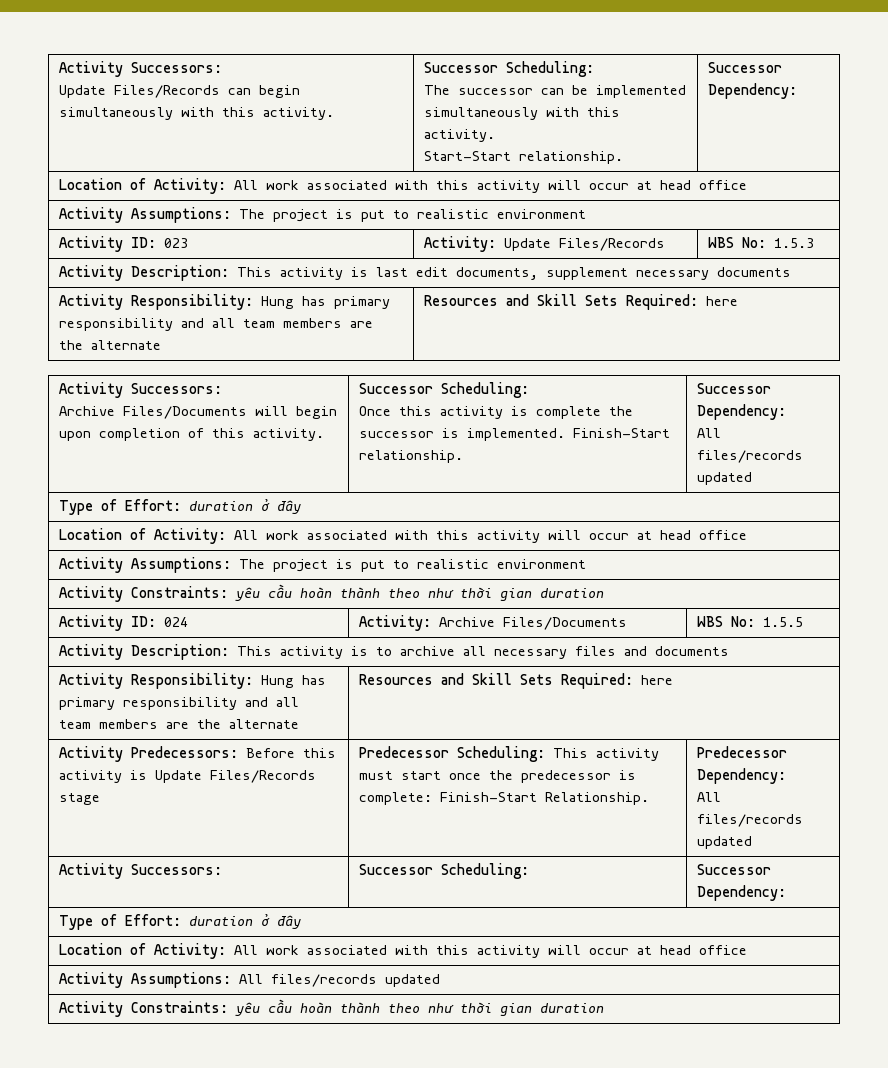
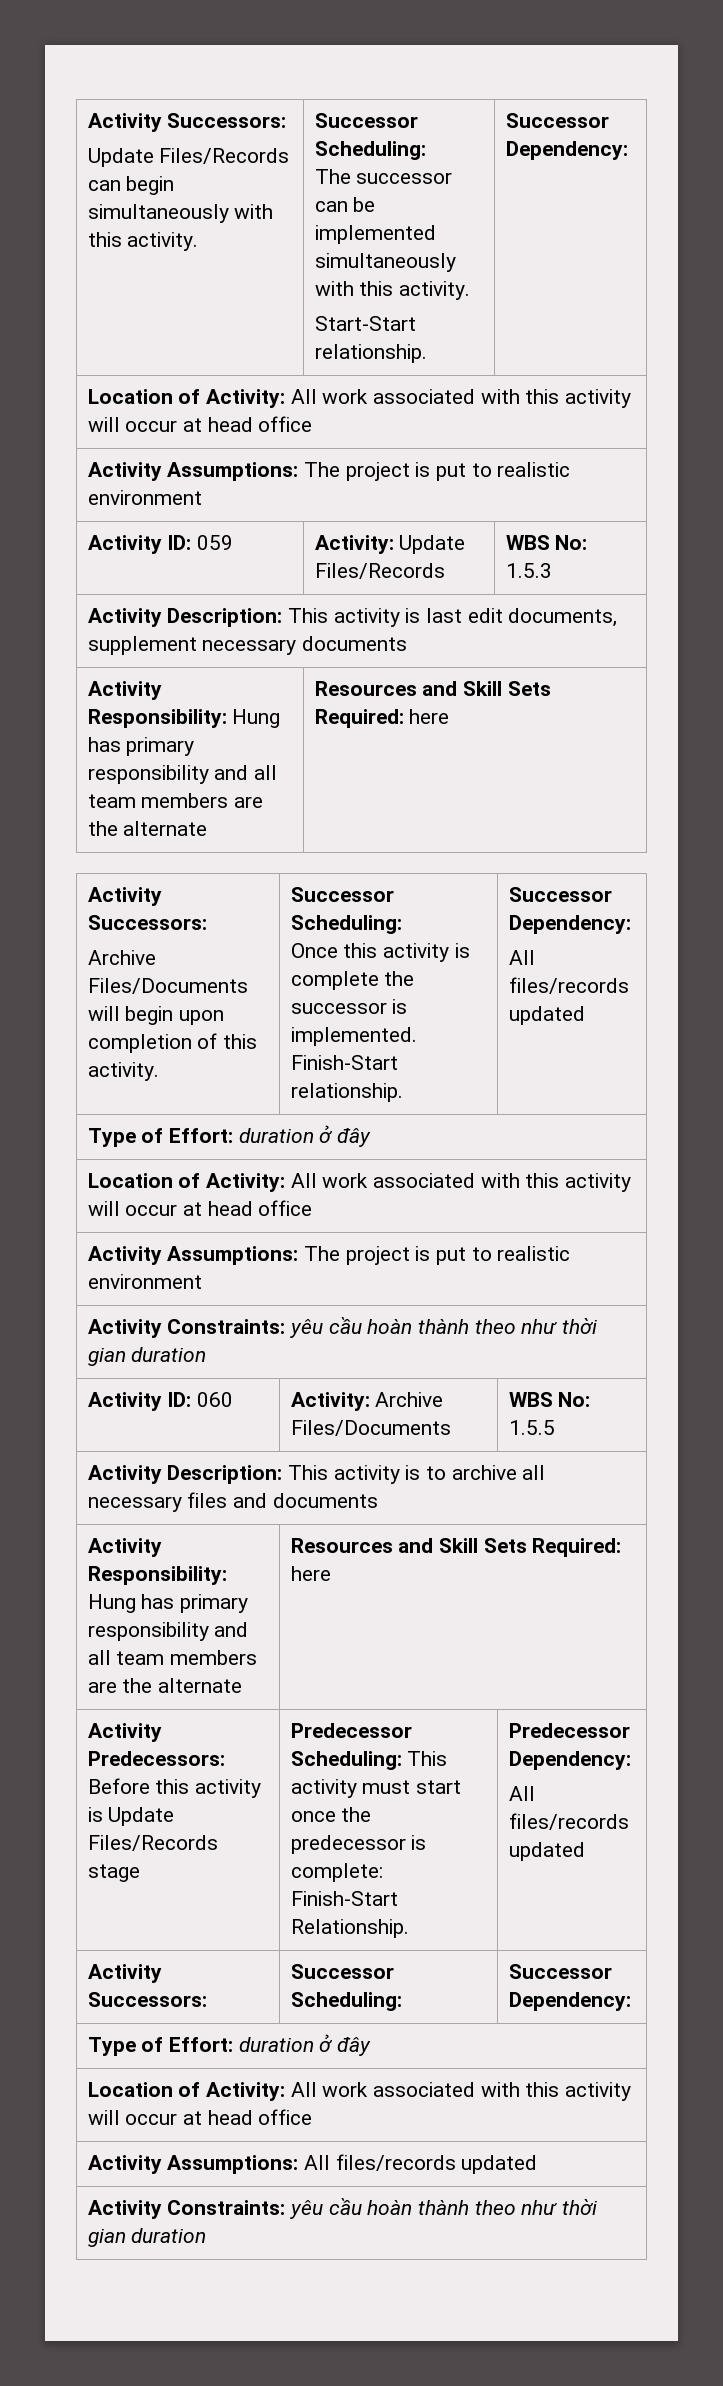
- Activity ID: 023 | Activity: Update Files/Records | WBS No: 1.5.3
+ Activity ID: 059 | Activity: Update Files/Records | WBS No: 1.5.3
- Activity ID: 024 | Activity: Archive Files/Documents | WBS No: 1.5.5
+ Activity ID: 060 | Activity: Archive Files/Documents | WBS No: 1.5.5

